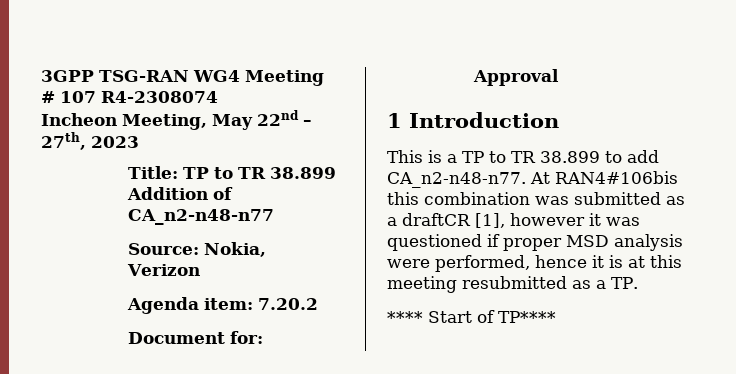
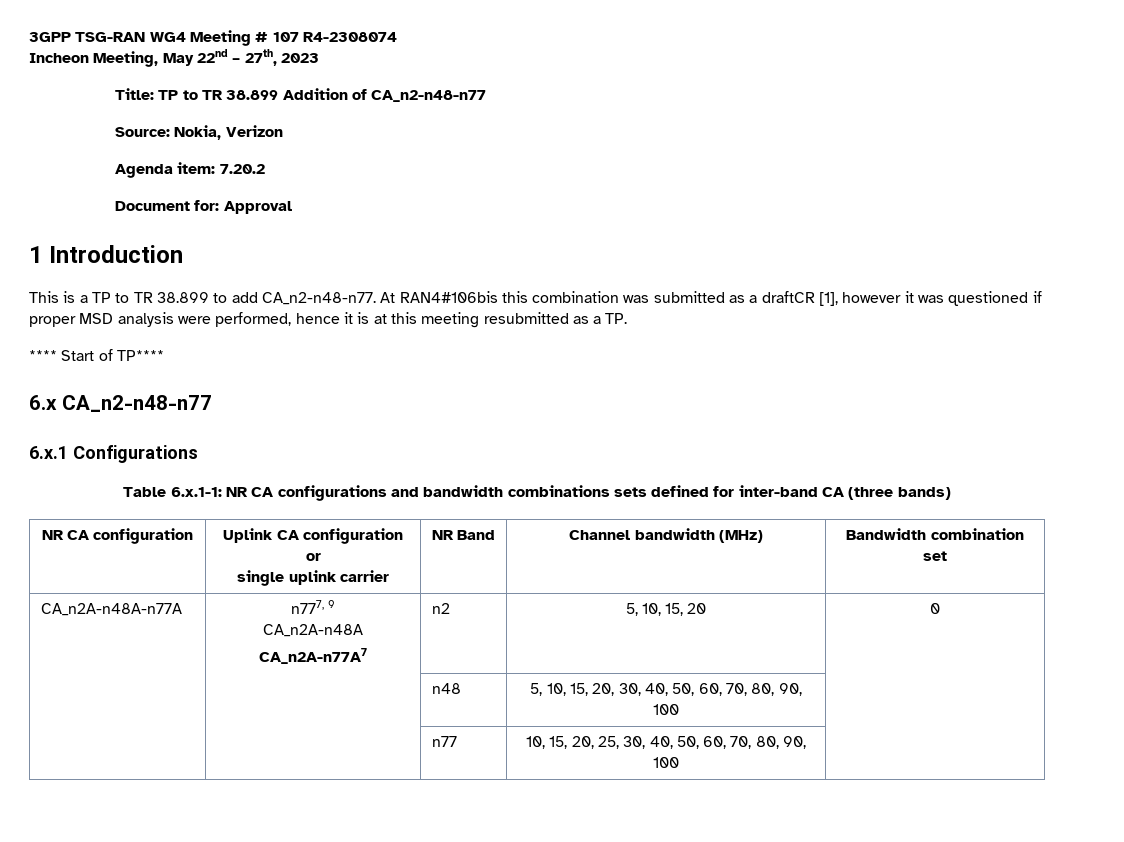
+ 6.x CA_n2-n48-n77
+ 6.x.1 Configurations
+ Table 6.x.1-1: NR CA configurations and bandwidth combinations sets defined for inter-band CA (three bands)
+ NR CA configuration | Uplink CA configuration or
+ single uplink carrier | NR Band | Channel bandwidth (MHz) | Bandwidth combination set
+ CA_n2A-n48A-n77A | n777, 9
+ CA_n2A-n48A
+ CA_n2A-n77A7 | n2 | 5, 10, 15, 20 | 0
+ | | n48 | 5, 10, 15, 20, 30, 40, 50, 60, 70, 80, 90, 100 |
+ | | n77 | 10, 15, 20, 25, 30, 40, 50, 60, 70, 80, 90, 100 |

